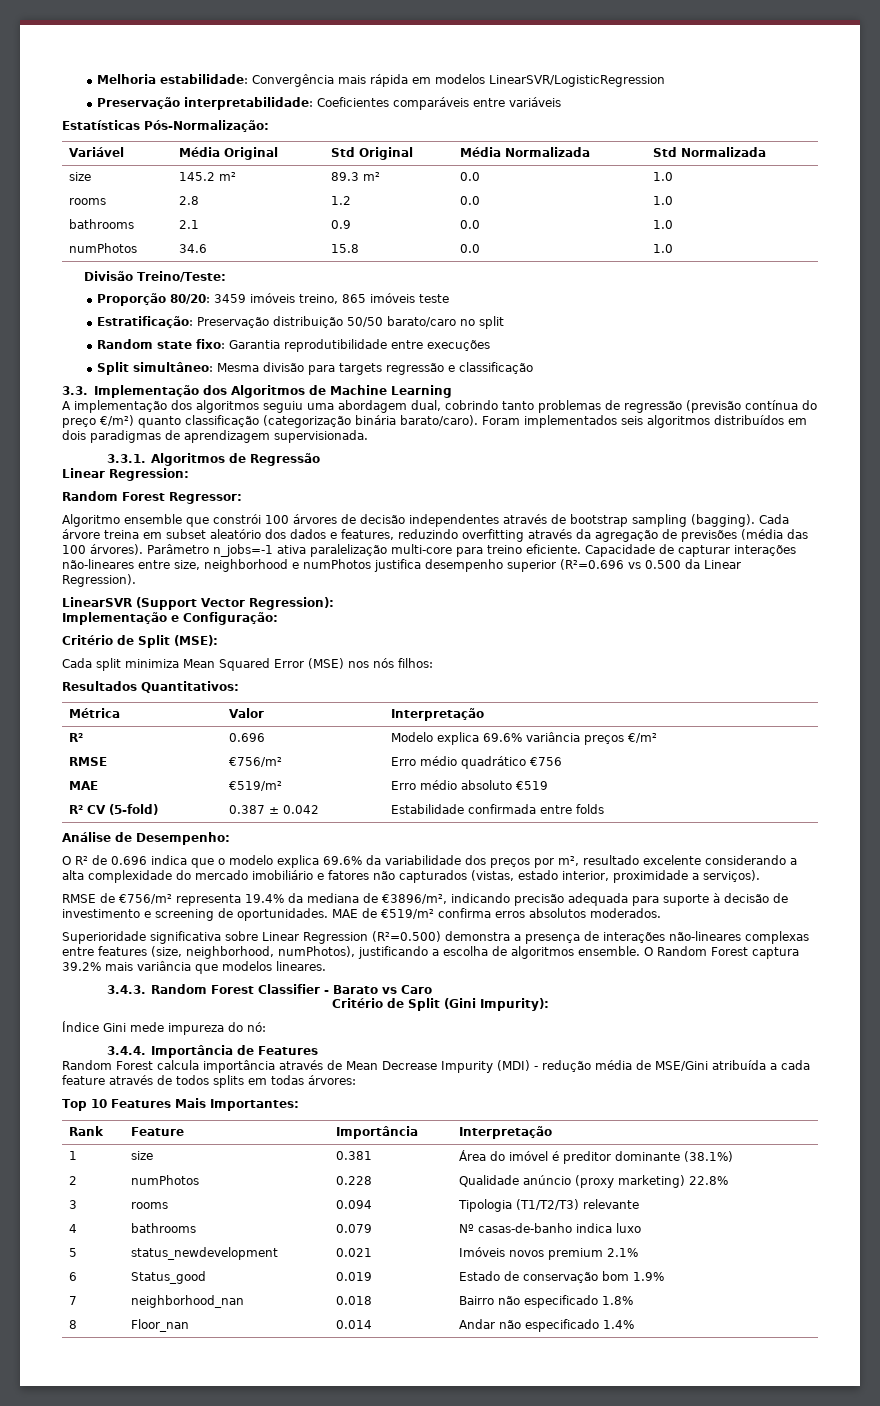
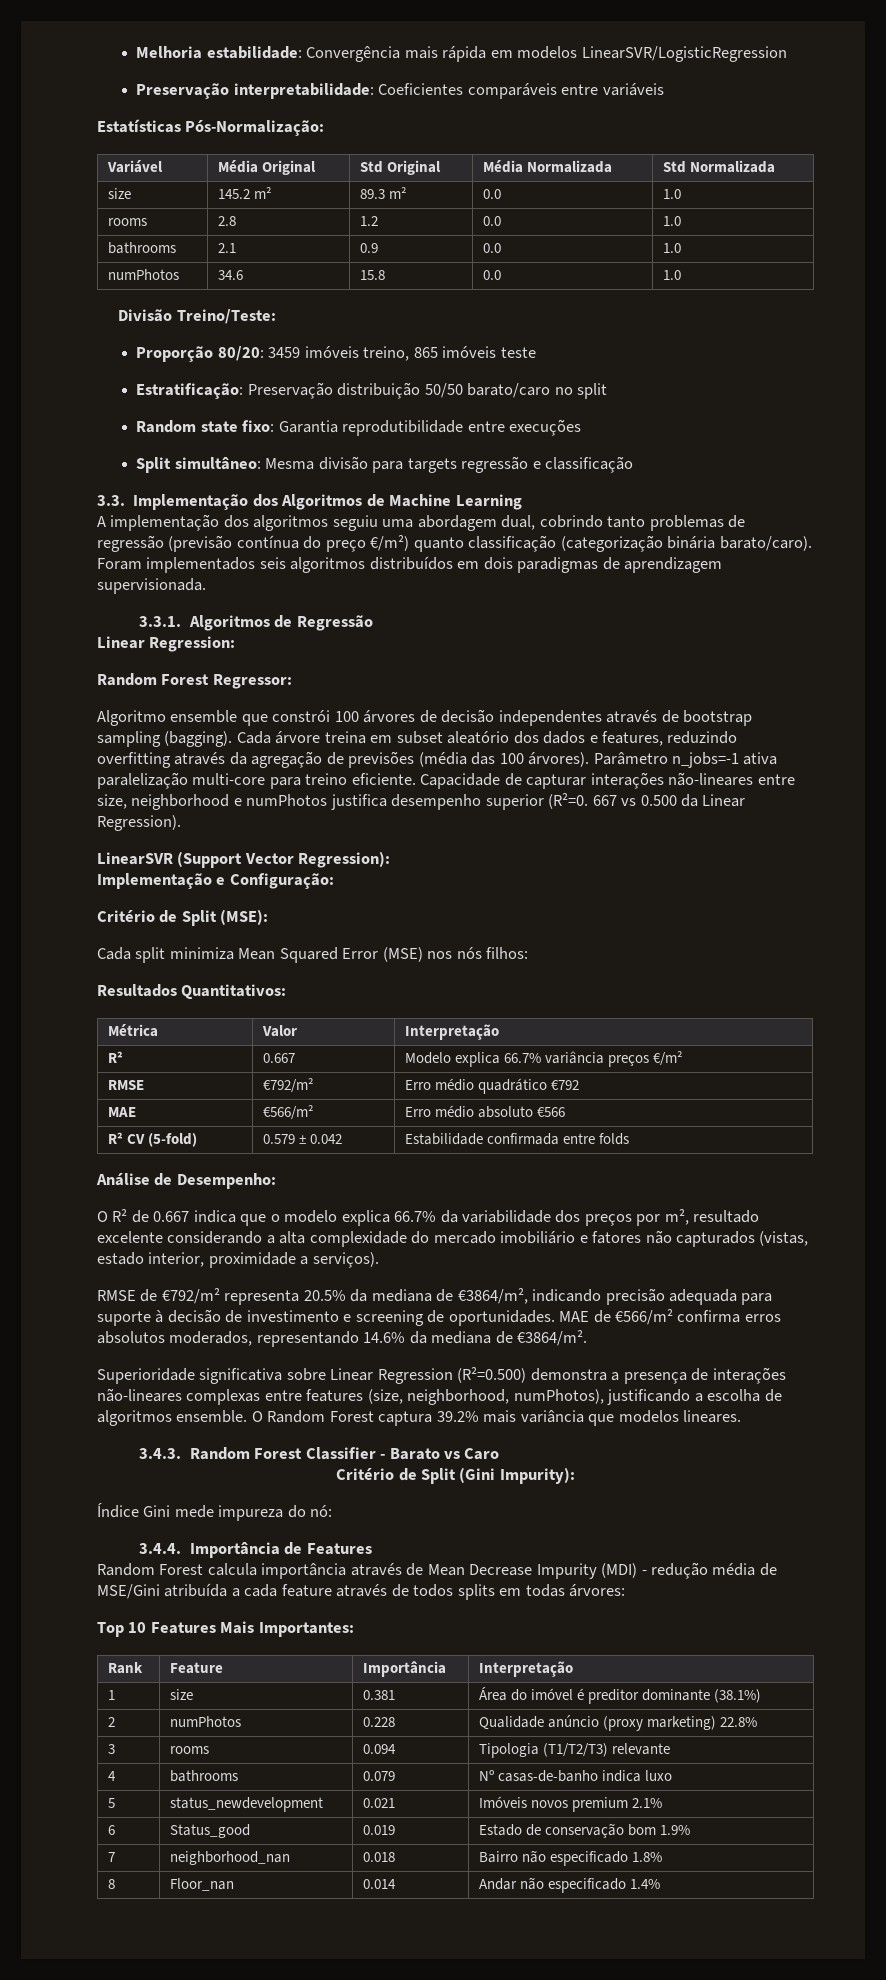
- Capacidade de capturar interações não-lineares entre size, neighborhood e numPhotos justifica desempenho superior (R²=0.696 vs 0.500 da Linear Regression).
+ Capacidade de capturar interações não-lineares entre size, neighborhood e numPhotos justifica desempenho superior (R²=0. 667 vs 0.500 da Linear Regression).
- R² | 0.696 | Modelo explica 69.6% variância preços €/m²
+ R² | 0.667 | Modelo explica 66.7% variância preços €/m²
- RMSE | €756/m² | Erro médio quadrático €756
+ RMSE | €792/m² | Erro médio quadrático €792
- MAE | €519/m² | Erro médio absoluto €519
+ MAE | €566/m² | Erro médio absoluto €566
- R² CV (5-fold) | 0.387 ± 0.042 | Estabilidade confirmada entre folds
+ R² CV (5-fold) | 0.579 ± 0.042 | Estabilidade confirmada entre folds
- O R² de 0.696 indica que o modelo explica 69.6% da variabilidade dos preços por m², resultado excelente considerando a alta complexidade do mercado imobiliário e fatores não capturados (vistas, estado interior, proximidade a serviços).
+ O R² de 0.667 indica que o modelo explica 66.7% da variabilidade dos preços por m², resultado excelente considerando a alta complexidade do mercado imobiliário e fatores não capturados (vistas, estado interior, proximidade a serviços).
- RMSE de €756/m² representa 19.4% da mediana de €3896/m², indicando precisão adequada para suporte à decisão de investimento e screening de oportunidades.
+ RMSE de €792/m² representa 20.5% da mediana de €3864/m², indicando precisão adequada para suporte à decisão de investimento e screening de oportunidades.
- MAE de €519/m² confirma erros absolutos moderados.
+ MAE de €566/m² confirma erros absolutos moderados, representando 14.6% da mediana de €3864/m².

